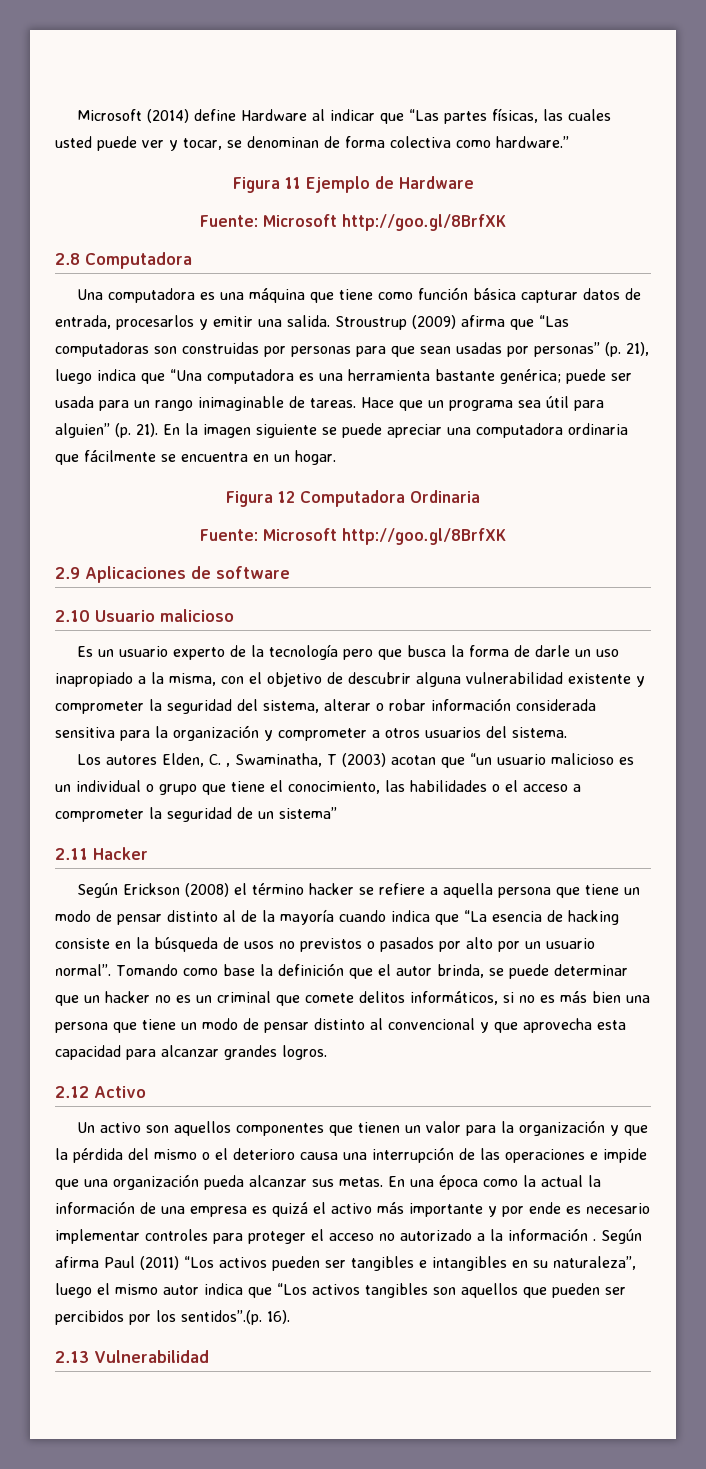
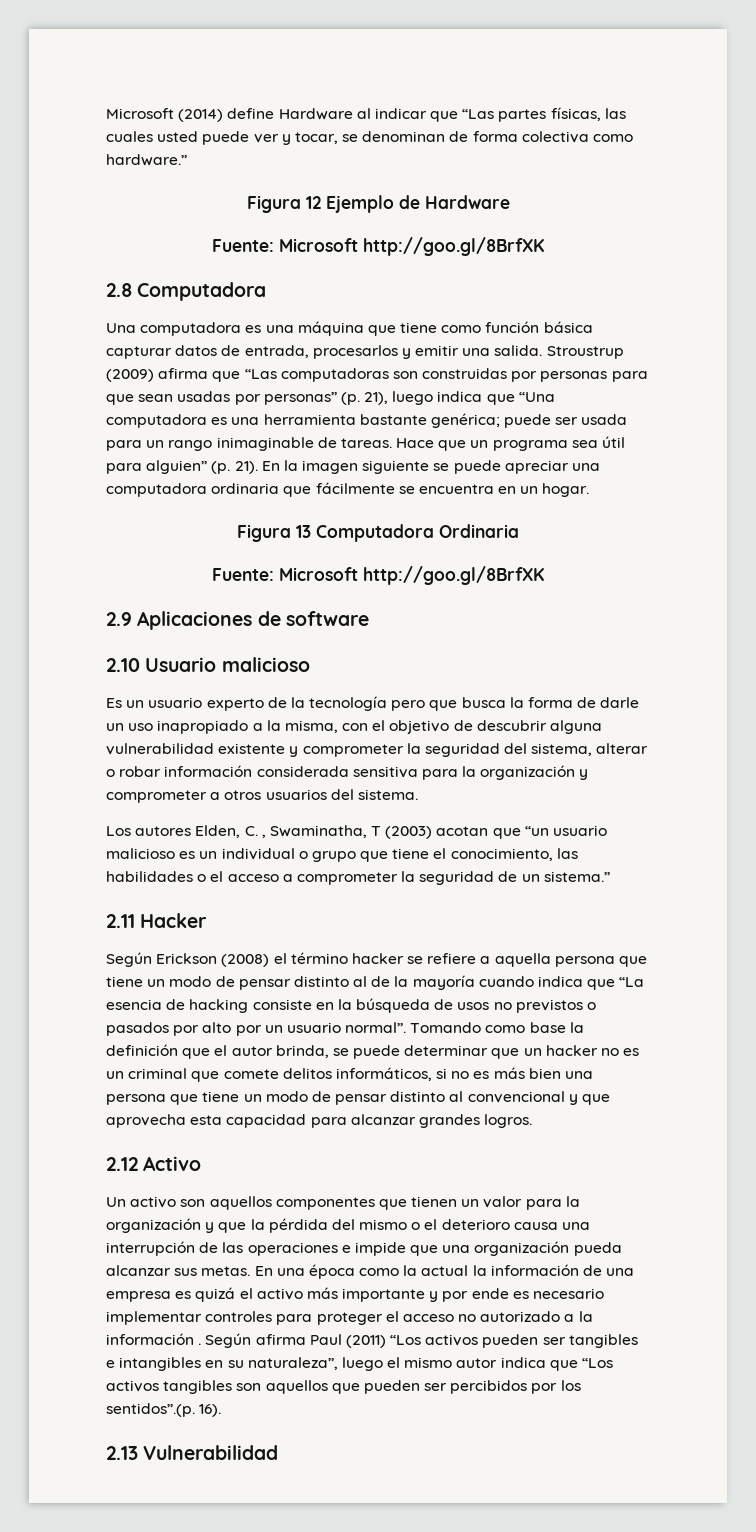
- Figura 11 Ejemplo de Hardware
+ Figura 12 Ejemplo de Hardware
- Figura 12 Computadora Ordinaria
+ Figura 13 Computadora Ordinaria
- Los autores Elden, C. , Swaminatha, T (2003) acotan que “un usuario malicioso es un individual o grupo que tiene el conocimiento, las habilidades o el acceso a comprometer la seguridad de un sistema”
+ Los autores Elden, C. , Swaminatha, T (2003) acotan que “un usuario malicioso es un individual o grupo que tiene el conocimiento, las habilidades o el acceso a comprometer la seguridad de un sistema.”

